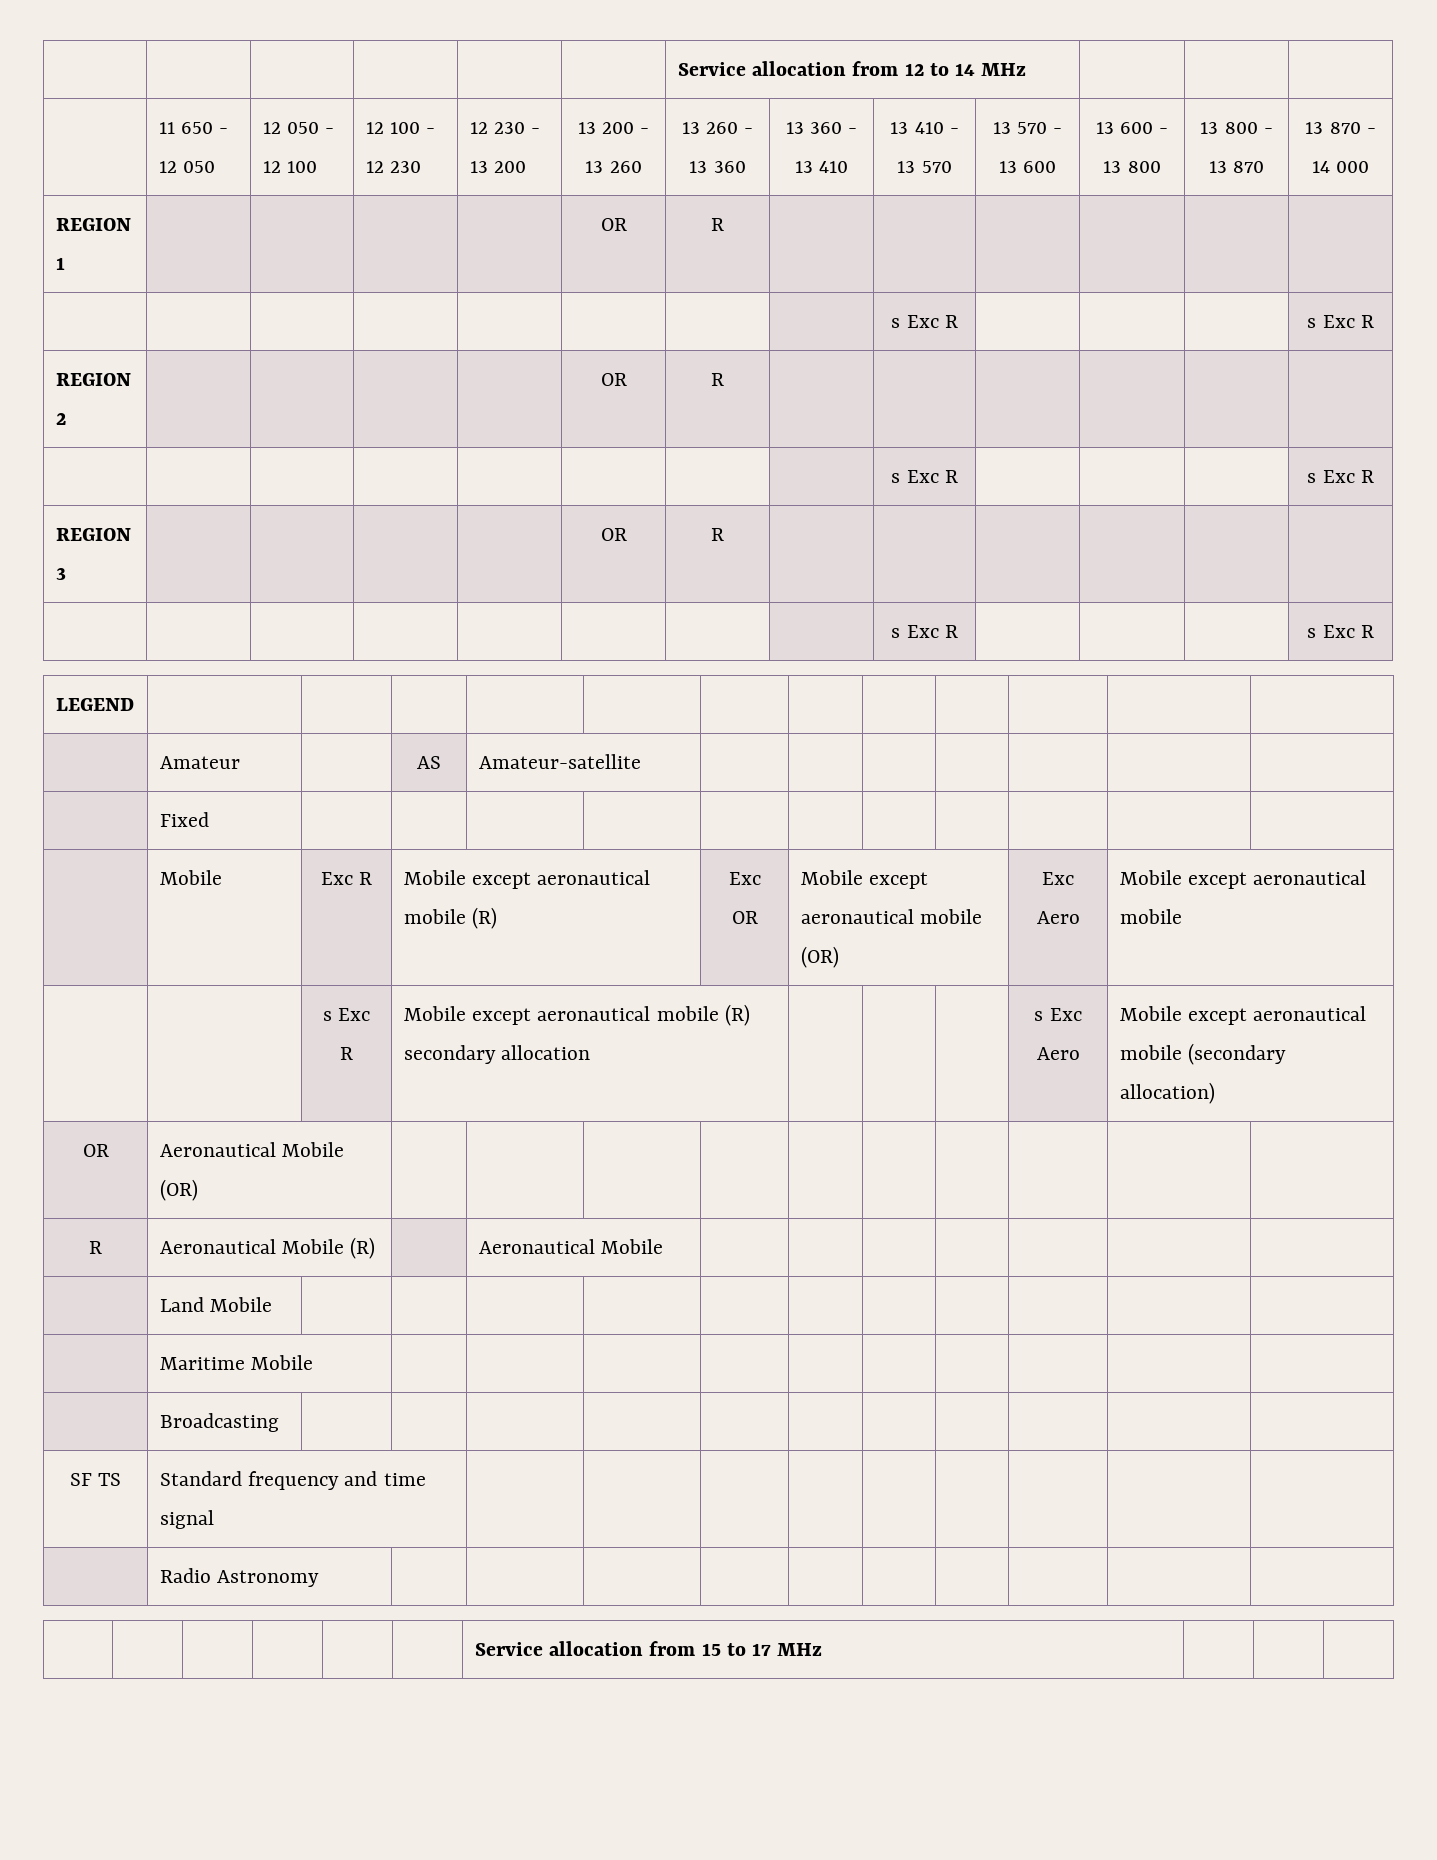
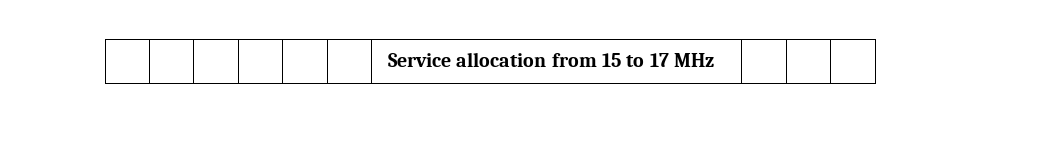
- | | | | | | Service allocation from 12 to 14 MHz | | |
- | 11 650 - 12 050 | 12 050 - 12 100 | 12 100 - 12 230 | 12 230 - 13 200 | 13 200 - 13 260 | 13 260 - 13 360 | 13 360 - 13 410 | 13 410 - 13 570 | 13 570 - 13 600 | 13 600 - 13 800 | 13 800 - 13 870 | 13 870 - 14 000
- REGION 1 | | | | | OR | R | | | | | |
- | | | | | | | | s Exc R | | | | s Exc R
- REGION 2 | | | | | OR | R | | | | | |
- | | | | | | | | s Exc R | | | | s Exc R
- REGION 3 | | | | | OR | R | | | | | |
- | | | | | | | | s Exc R | | | | s Exc R
- LEGEND | | | | | | | | | | | |
- | Amateur | | AS | Amateur-satellite | | | | | | |
- | Fixed | | | | | | | | | | |
- | Mobile | Exc R | Mobile except aeronautical mobile (R) | Exc OR | Mobile except aeronautical mobile (OR) | Exc Aero | Mobile except aeronautical mobile
- | | s Exc R | Mobile except aeronautical mobile (R) secondary allocation | | | | s Exc Aero | Mobile except aeronautical mobile (secondary allocation)
- OR | Aeronautical Mobile (OR) | | | | | | | | | |
- R | Aeronautical Mobile (R) | | Aeronautical Mobile | | | | | | |
- | Land Mobile | | | | | | | | | | |
- | Maritime Mobile | | | | | | | | | |
- | Broadcasting | | | | | | | | | | |
- SF TS | Standard frequency and time signal | | | | | | | | |
- | Radio Astronomy | | | | | | | | | |

